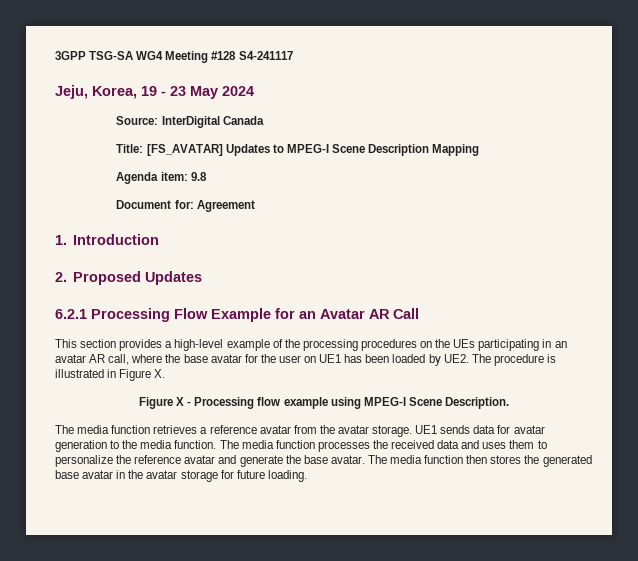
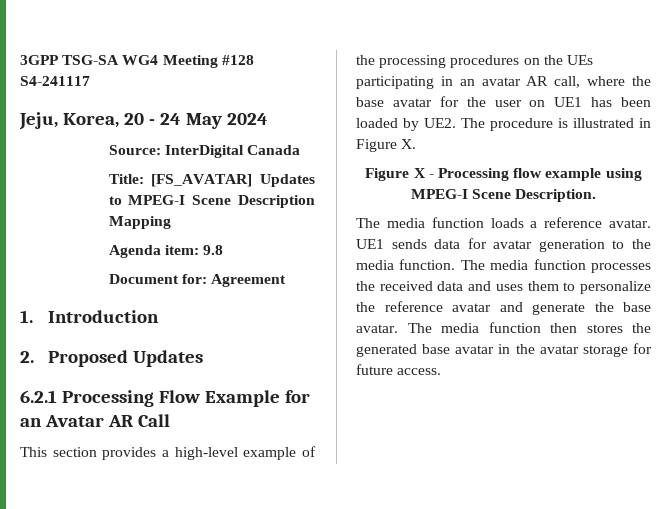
- Jeju, Korea, 19 - 23 May 2024
+ Jeju, Korea, 20 - 24 May 2024
- The media function retrieves a reference avatar from the avatar storage.
+ The media function loads a reference avatar.
- The media function then stores the generated base avatar in the avatar storage for future loading.
+ The media function then stores the generated base avatar in the avatar storage for future access.

